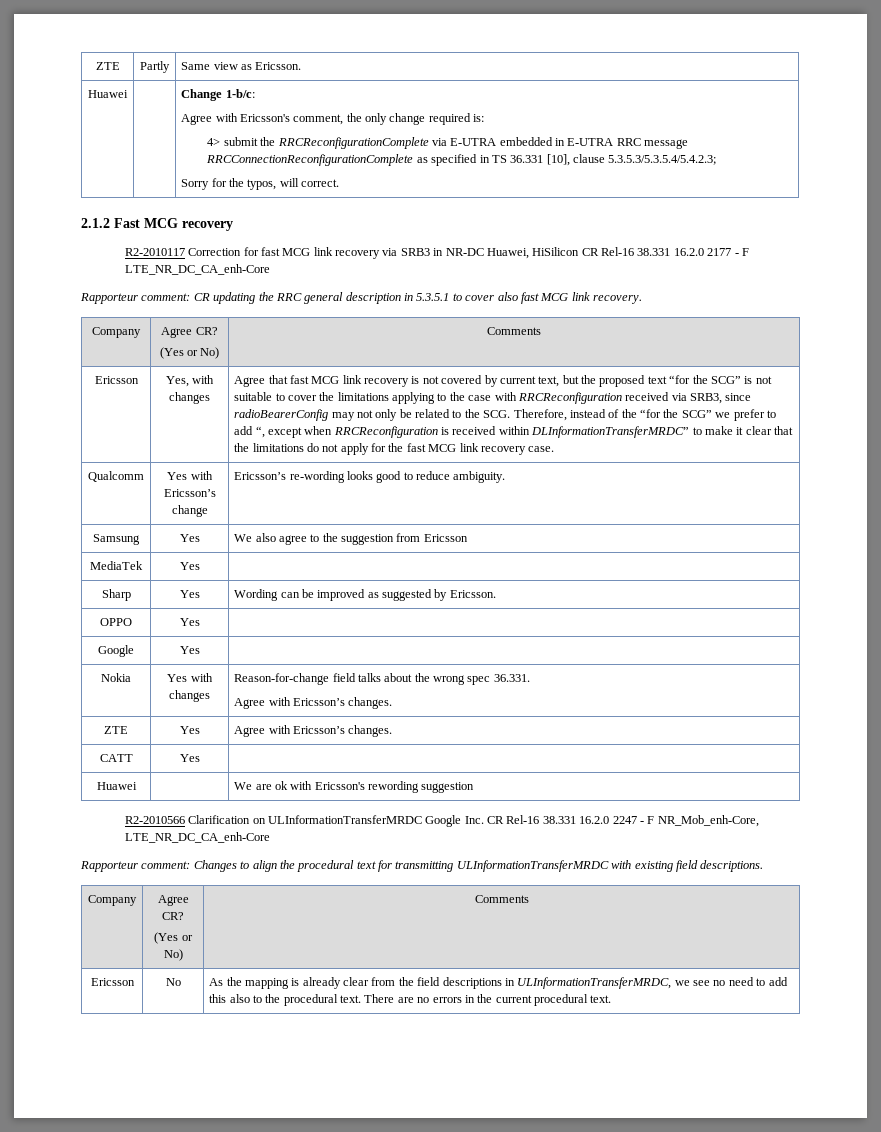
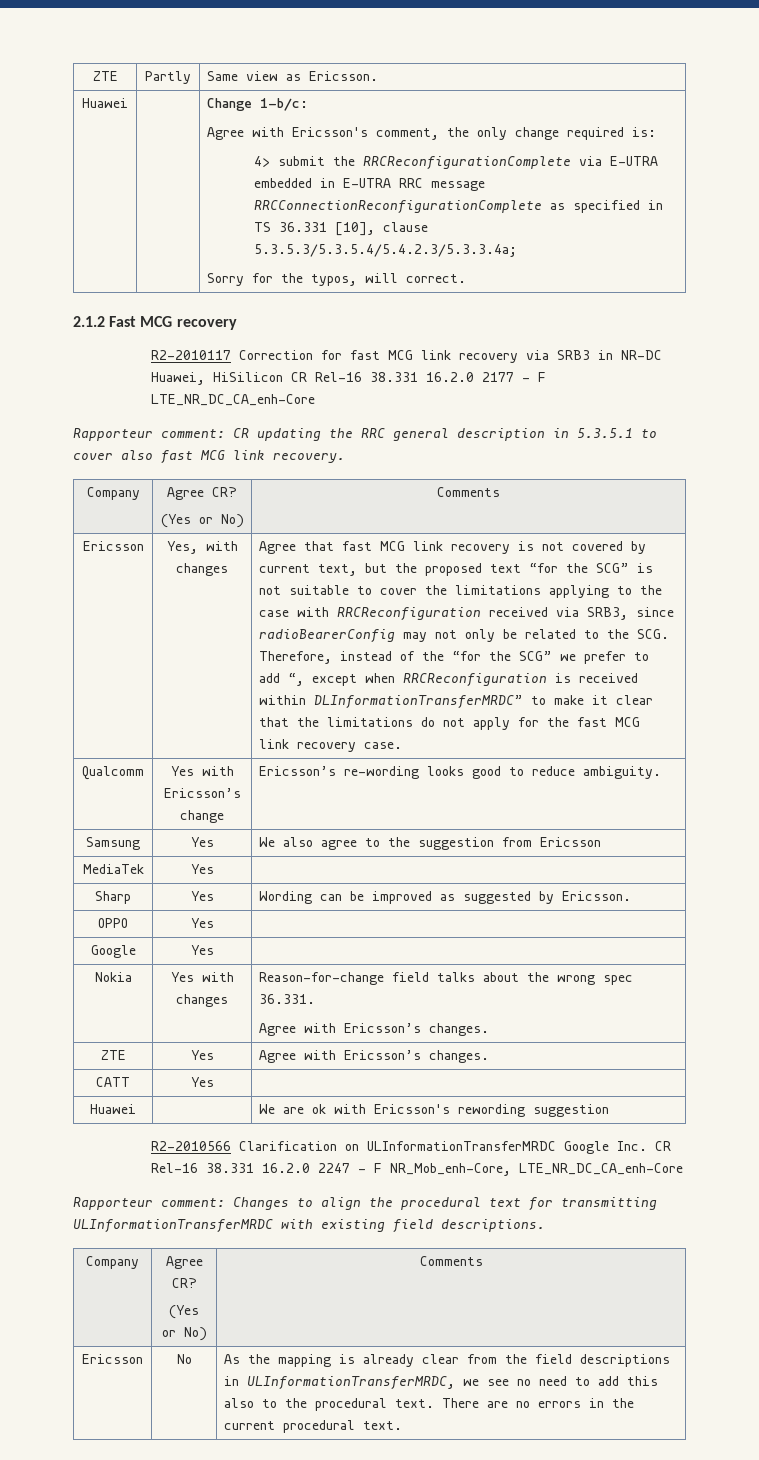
  Huawei | | Change 1-b/c:
  Agree with Ericsson's comment, the only change required is:
- 4> submit the RRCReconfigurationComplete via E-UTRA embedded in E-UTRA RRC message RRCConnectionReconfigurationComplete as specified in TS 36.331 [10], clause 5.3.5.3/5.3.5.4/5.4.2.3;
+ 4> submit the RRCReconfigurationComplete via E-UTRA embedded in E-UTRA RRC message RRCConnectionReconfigurationComplete as specified in TS 36.331 [10], clause 5.3.5.3/5.3.5.4/5.4.2.3/5.3.3.4a;

